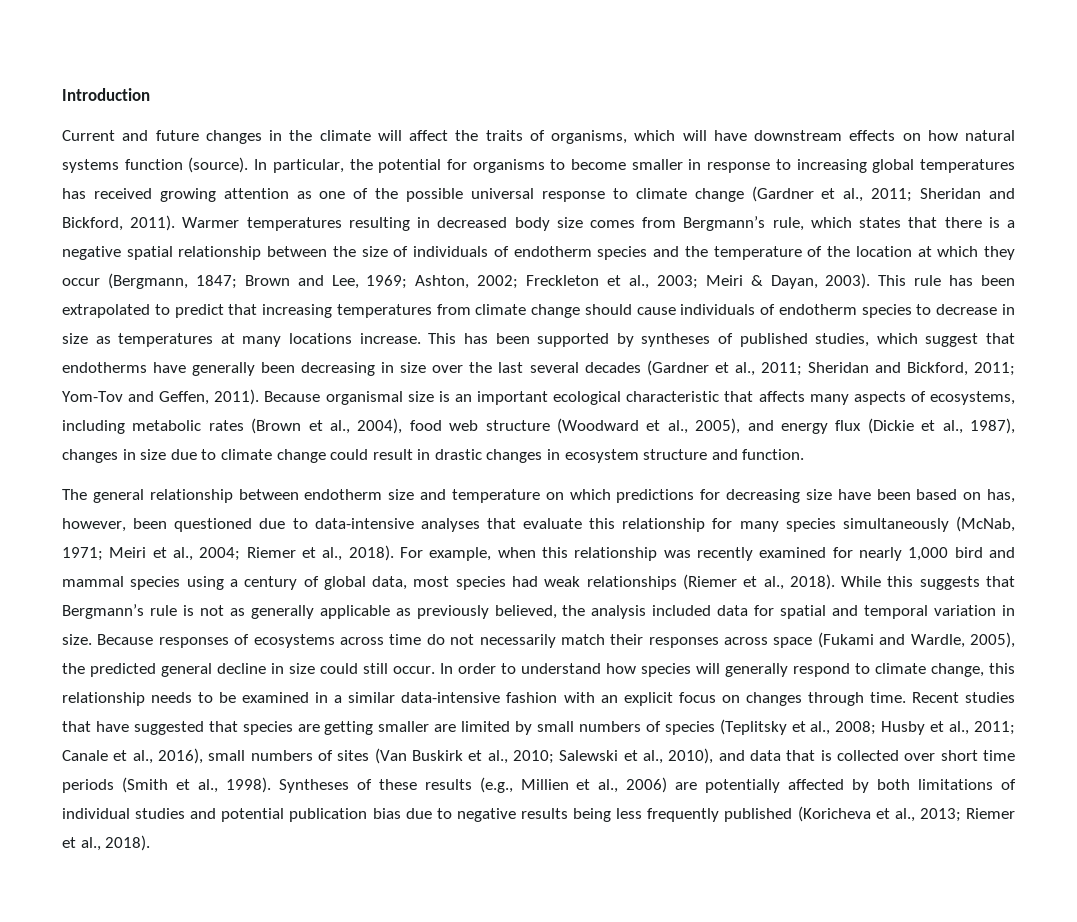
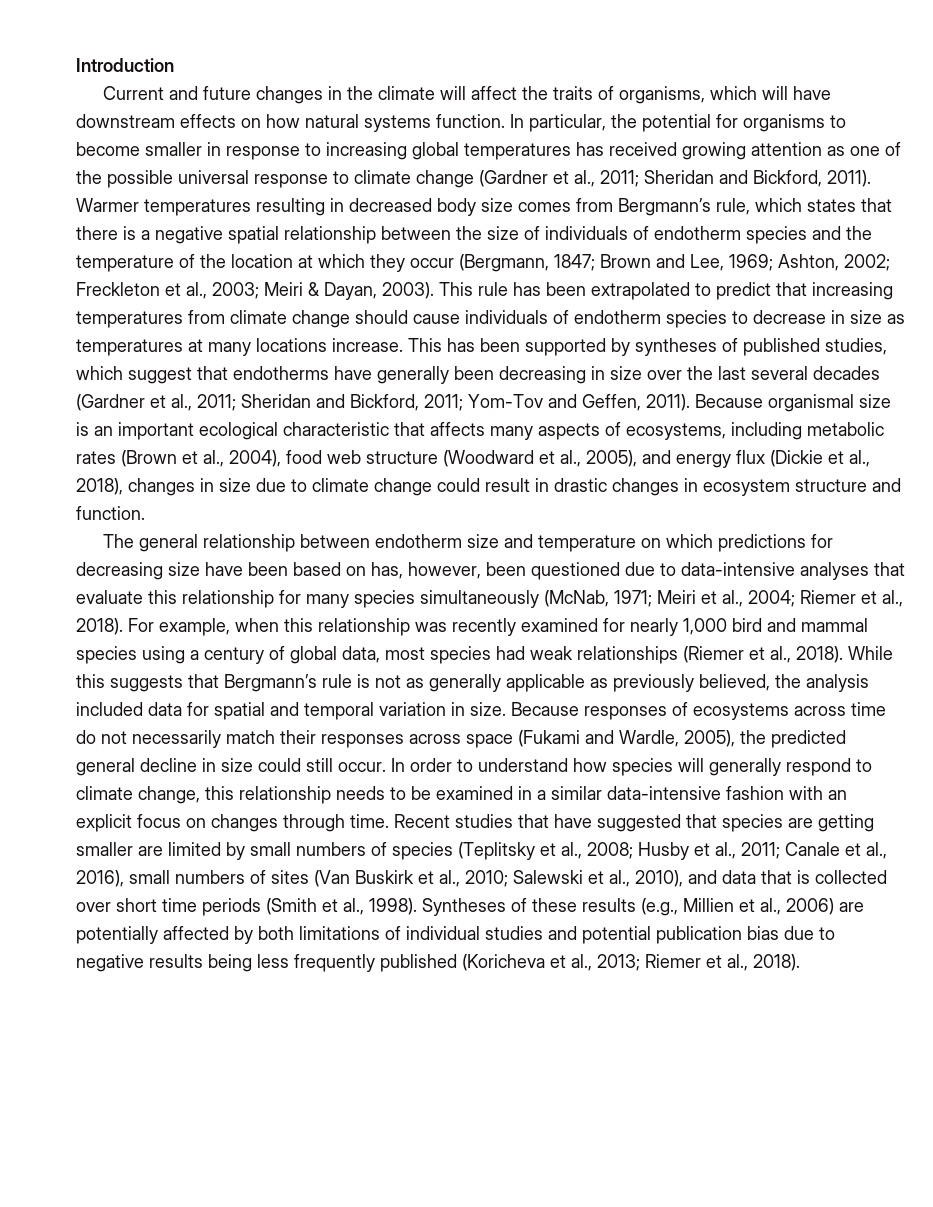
- Current and future changes in the climate will affect the traits of organisms, which will have downstream effects on how natural systems function (source).
+ Current and future changes in the climate will affect the traits of organisms, which will have downstream effects on how natural systems function.
- Because organismal size is an important ecological characteristic that affects many aspects of ecosystems, including metabolic rates (Brown et al., 2004), food web structure (Woodward et al., 2005), and energy flux (Dickie et al., 1987), changes in size due to climate change could result in drastic changes in ecosystem structure and function.
+ Because organismal size is an important ecological characteristic that affects many aspects of ecosystems, including metabolic rates (Brown et al., 2004), food web structure (Woodward et al., 2005), and energy flux (Dickie et al., 2018), changes in size due to climate change could result in drastic changes in ecosystem structure and function.

